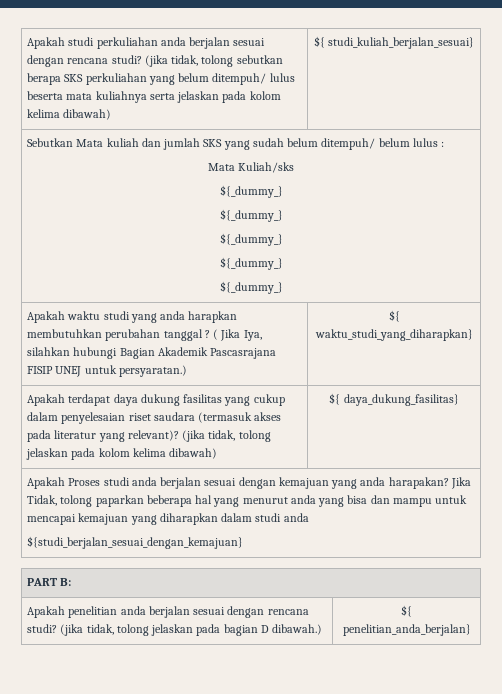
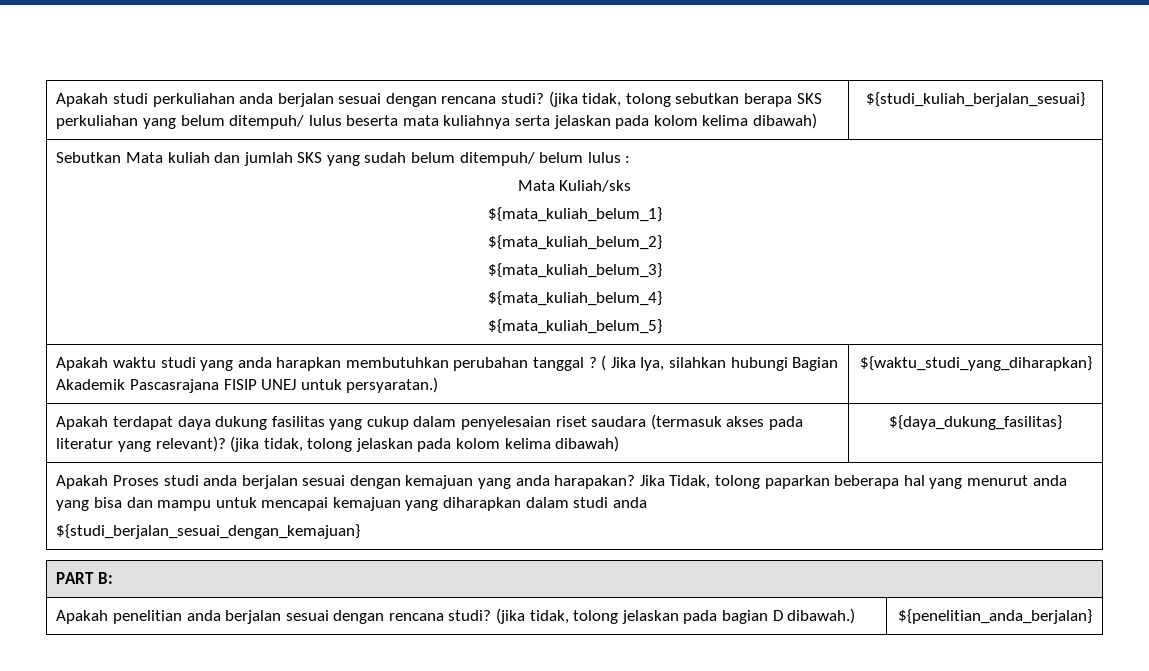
- Apakah studi perkuliahan anda berjalan sesuai dengan rencana studi? (jika tidak, tolong sebutkan berapa SKS perkuliahan yang belum ditempuh/ lulus beserta mata kuliahnya serta jelaskan pada kolom kelima dibawah) | ${ studi_kuliah_berjalan_sesuai}
+ Apakah studi perkuliahan anda berjalan sesuai dengan rencana studi? (jika tidak, tolong sebutkan berapa SKS perkuliahan yang belum ditempuh/ lulus beserta mata kuliahnya serta jelaskan pada kolom kelima dibawah) | ${studi_kuliah_berjalan_sesuai}
  Sebutkan Mata kuliah dan jumlah SKS yang sudah belum ditempuh/ belum lulus :
  Mata Kuliah/sks
- ${_dummy_}
- ${_dummy_}
- ${_dummy_}
- ${_dummy_}
- ${_dummy_}
+ ${mata_kuliah_belum_1}
+ ${mata_kuliah_belum_2}
+ ${mata_kuliah_belum_3}
+ ${mata_kuliah_belum_4}
+ ${mata_kuliah_belum_5}
- Apakah waktu studi yang anda harapkan membutuhkan perubahan tanggal ? ( Jika Iya, silahkan hubungi Bagian Akademik Pascasrajana FISIP UNEJ untuk persyaratan.) | ${ waktu_studi_yang_diharapkan}
+ Apakah waktu studi yang anda harapkan membutuhkan perubahan tanggal ? ( Jika Iya, silahkan hubungi Bagian Akademik Pascasrajana FISIP UNEJ untuk persyaratan.) | ${waktu_studi_yang_diharapkan}
- Apakah terdapat daya dukung fasilitas yang cukup dalam penyelesaian riset saudara (termasuk akses pada literatur yang relevant)? (jika tidak, tolong jelaskan pada kolom kelima dibawah) | ${ daya_dukung_fasilitas}
+ Apakah terdapat daya dukung fasilitas yang cukup dalam penyelesaian riset saudara (termasuk akses pada literatur yang relevant)? (jika tidak, tolong jelaskan pada kolom kelima dibawah) | ${daya_dukung_fasilitas}
- Apakah penelitian anda berjalan sesuai dengan rencana studi? (jika tidak, tolong jelaskan pada bagian D dibawah.) | ${ penelitian_anda_berjalan}
+ Apakah penelitian anda berjalan sesuai dengan rencana studi? (jika tidak, tolong jelaskan pada bagian D dibawah.) | ${penelitian_anda_berjalan}

